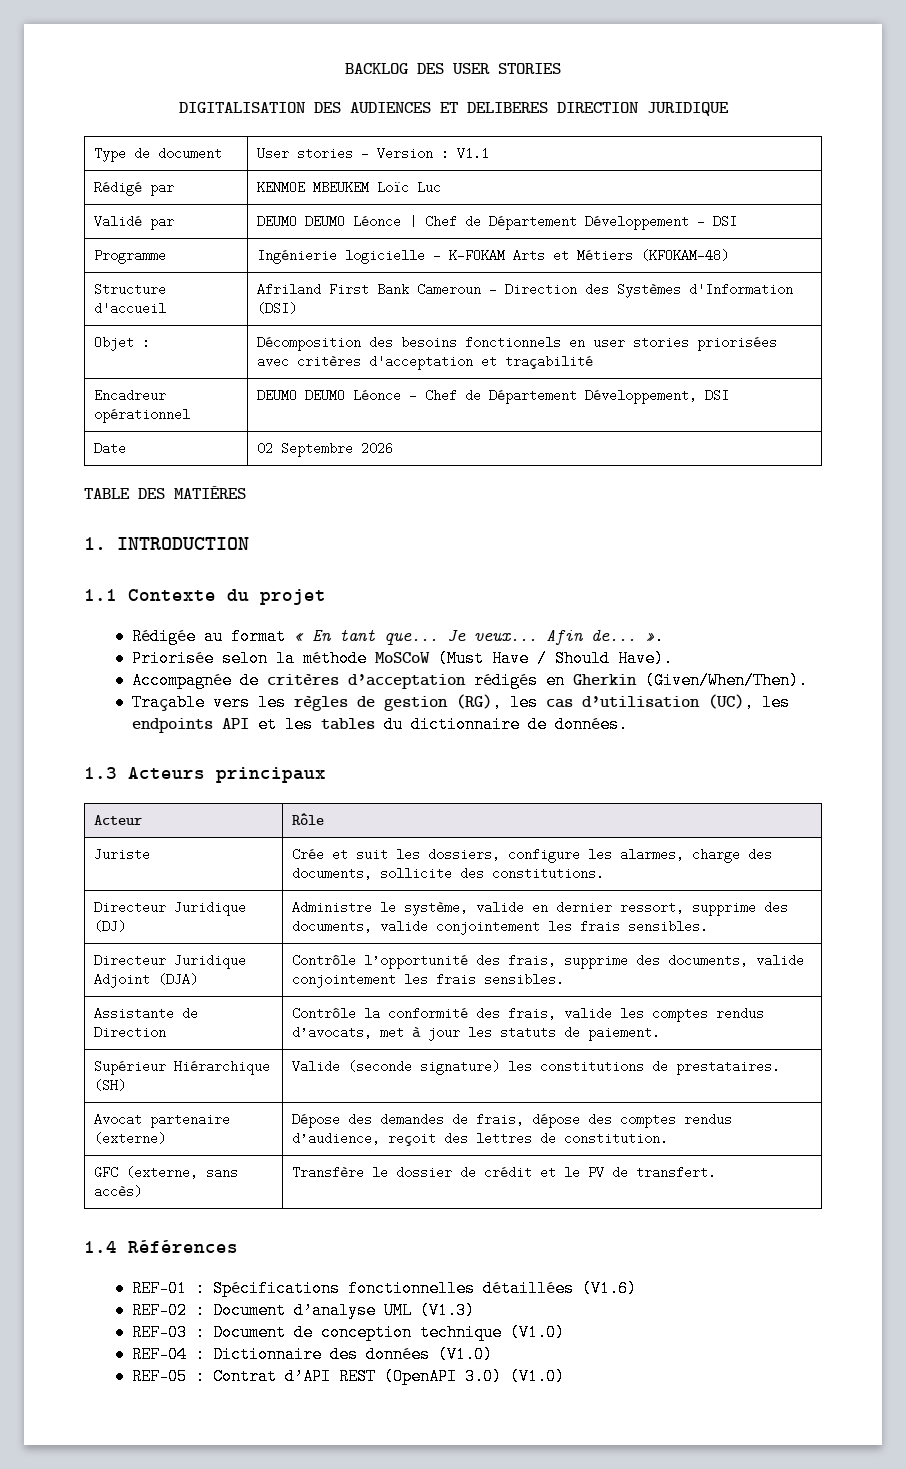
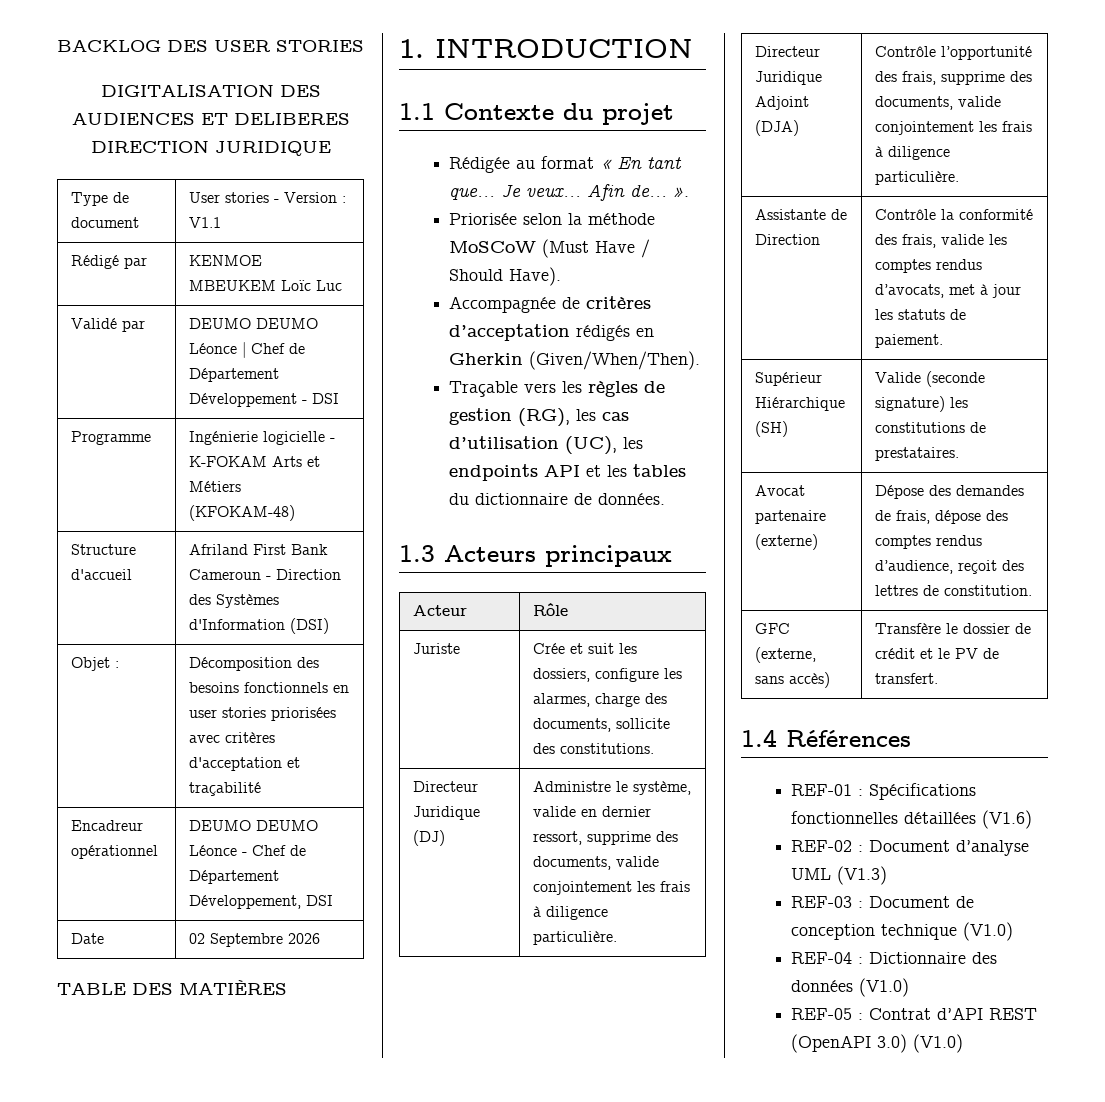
- Directeur Juridique (DJ) | Administre le système, valide en dernier ressort, supprime des documents, valide conjointement les frais sensibles.
+ Directeur Juridique (DJ) | Administre le système, valide en dernier ressort, supprime des documents, valide conjointement les frais à diligence particulière.
- Directeur Juridique Adjoint (DJA) | Contrôle l’opportunité des frais, supprime des documents, valide conjointement les frais sensibles.
+ Directeur Juridique Adjoint (DJA) | Contrôle l’opportunité des frais, supprime des documents, valide conjointement les frais à diligence particulière.

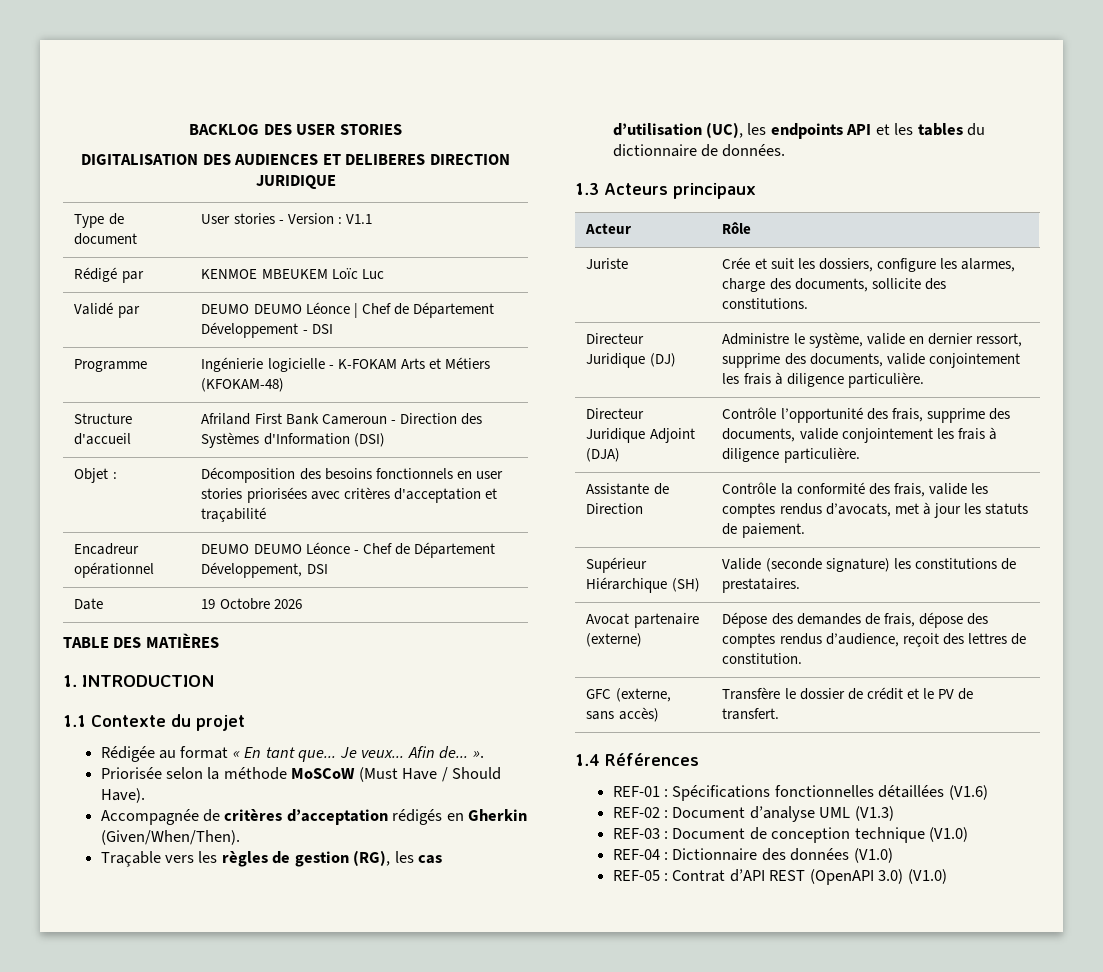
- Date | 02 Septembre 2026
+ Date | 19 Octobre 2026

